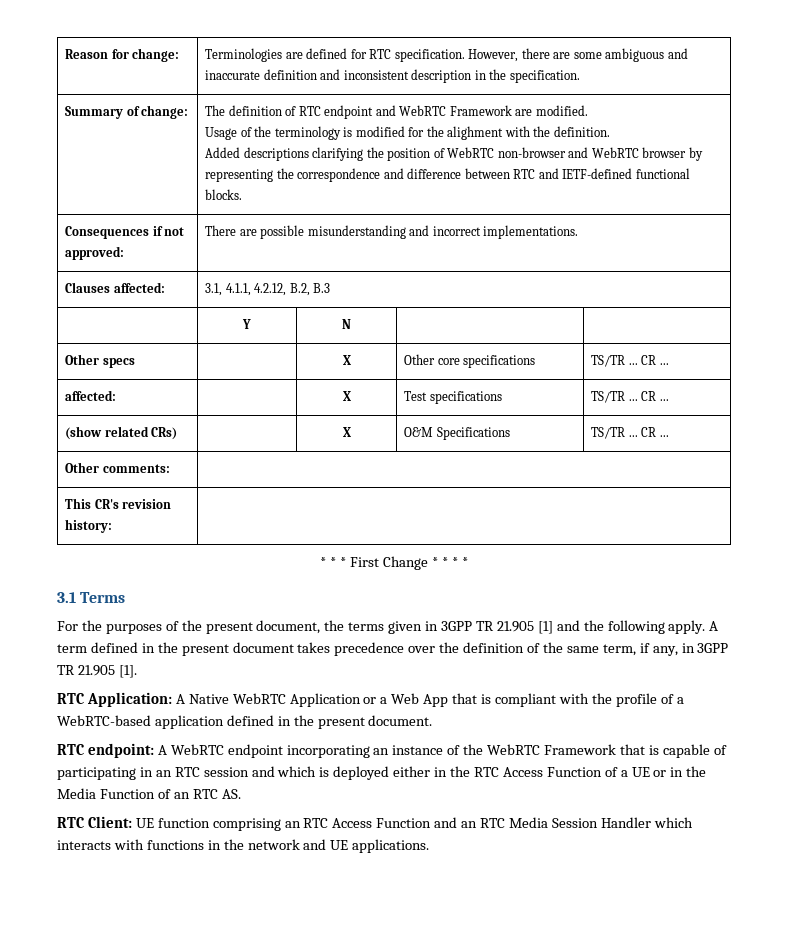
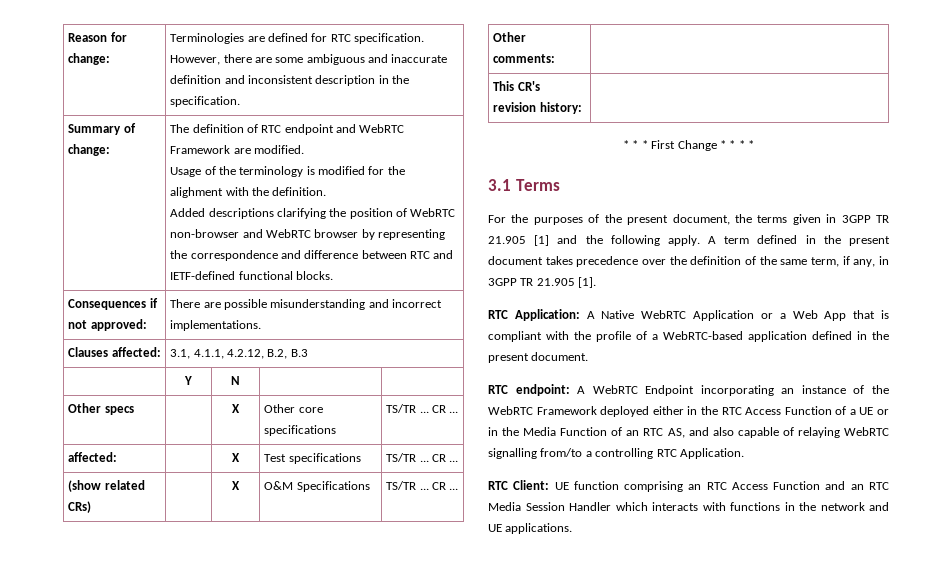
- RTC endpoint: A WebRTC endpoint incorporating an instance of the WebRTC Framework that is capable of participating in an RTC session and which is deployed either in the RTC Access Function of a UE or in the Media Function of an RTC AS.
+ RTC endpoint: A WebRTC Endpoint incorporating an instance of the WebRTC Framework deployed either in the RTC Access Function of a UE or in the Media Function of an RTC AS, and also capable of relaying WebRTC signalling from/to a controlling RTC Application.

